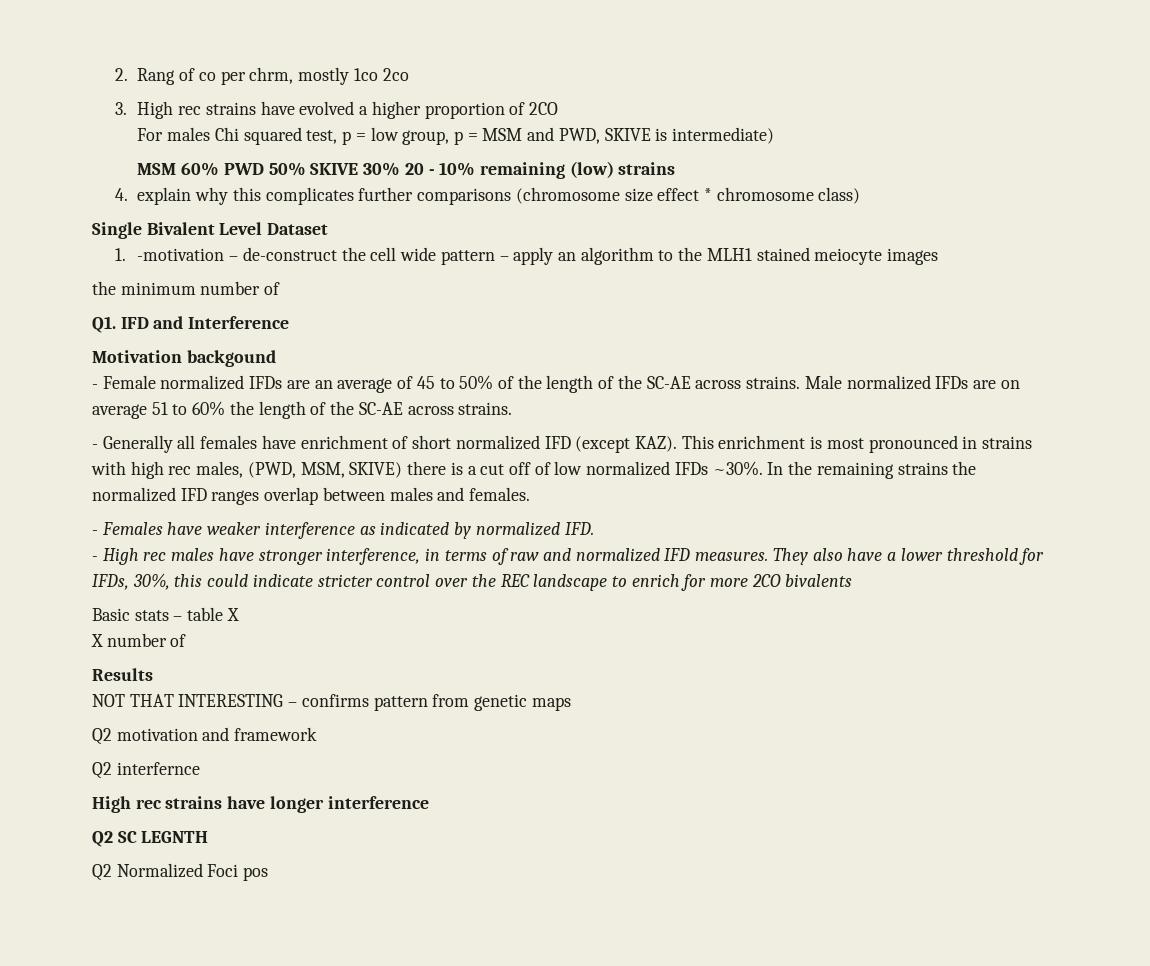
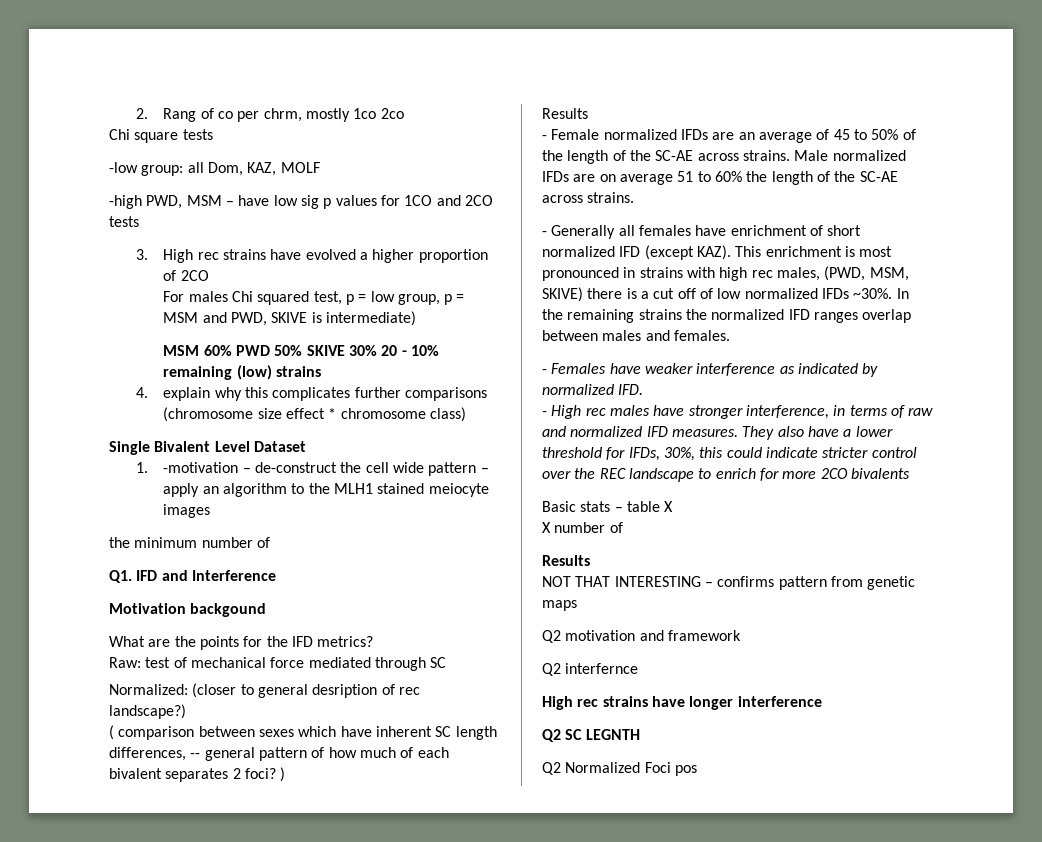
+ Chi square tests
+ -low group: all Dom, KAZ, MOLF
+ -high PWD, MSM – have low sig p values for 1CO and 2CO tests
+ What are the points for the IFD metrics?
+ Raw: test of mechanical force mediated through SC
+ Normalized: (closer to general desription of rec landscape?)
+ ( comparison between sexes which have inherent SC length differences, -- general pattern of how much of each bivalent separates 2 foci? )
+ Results

